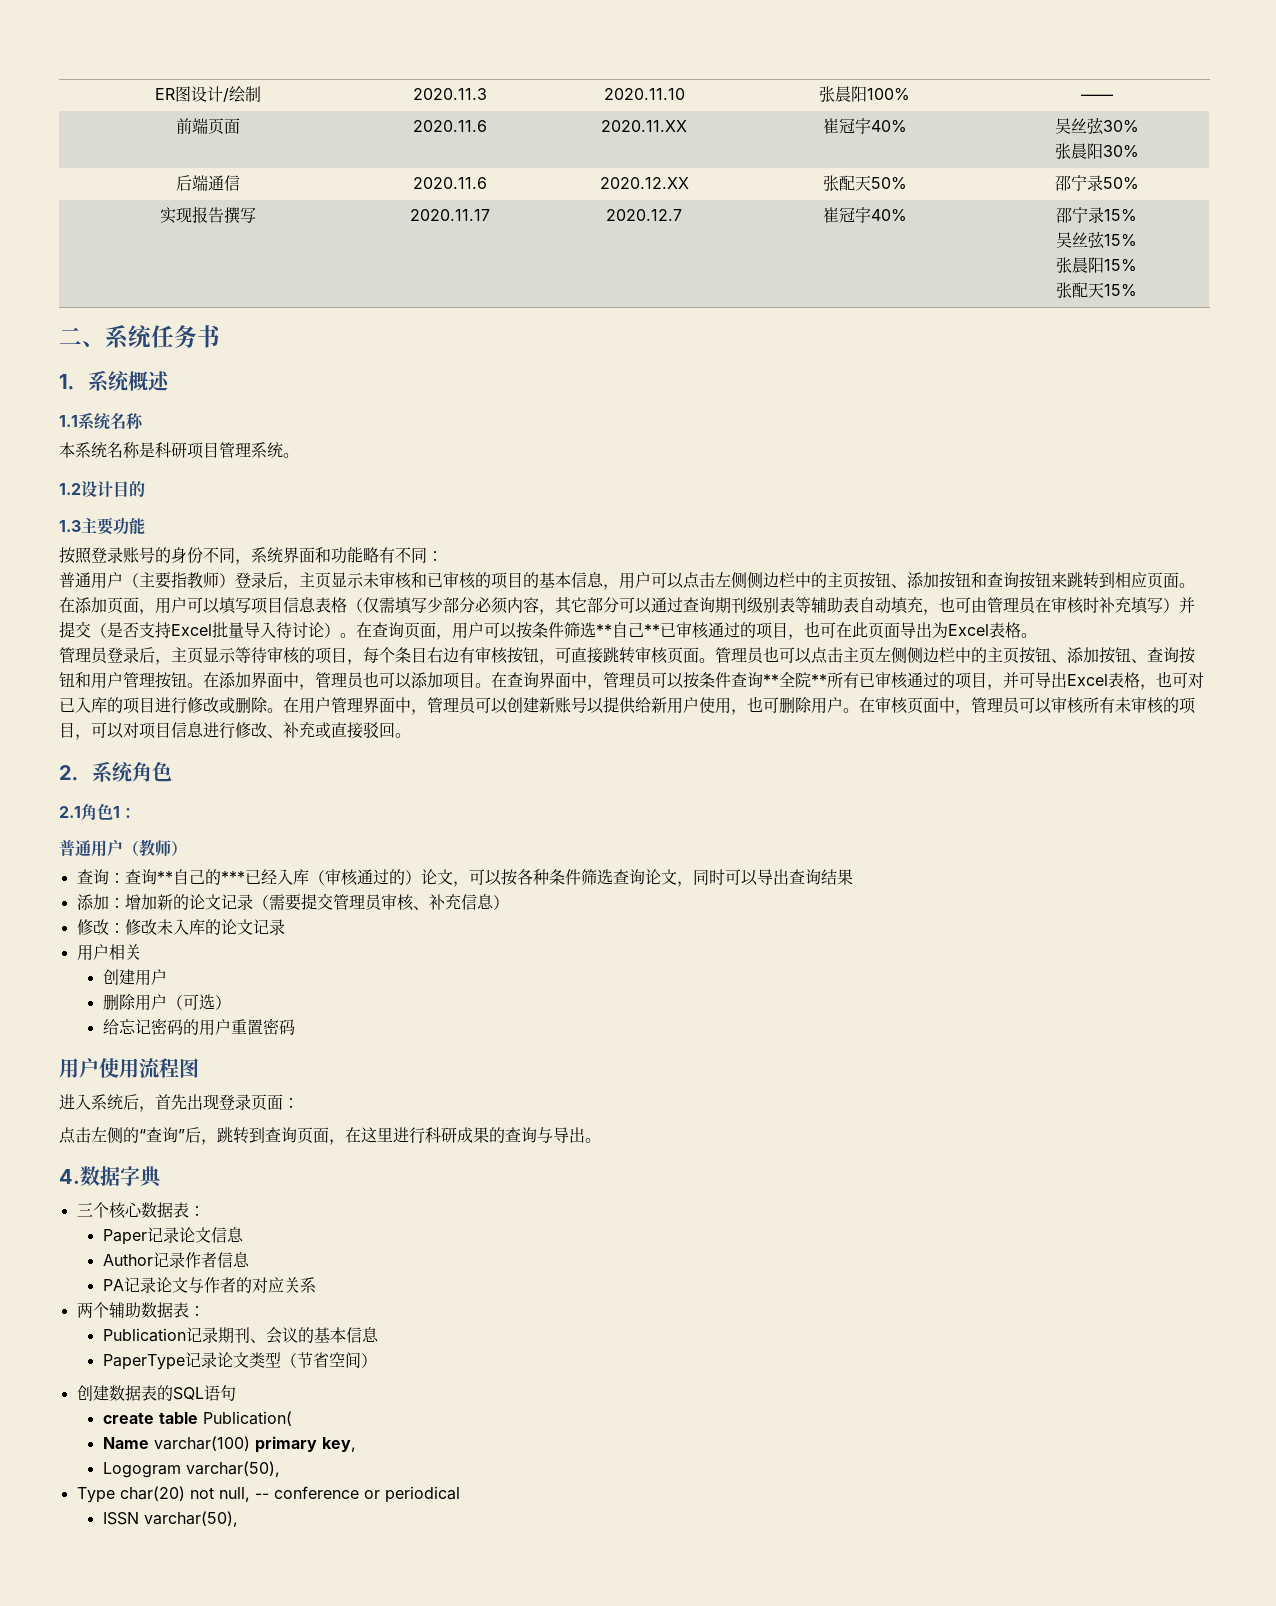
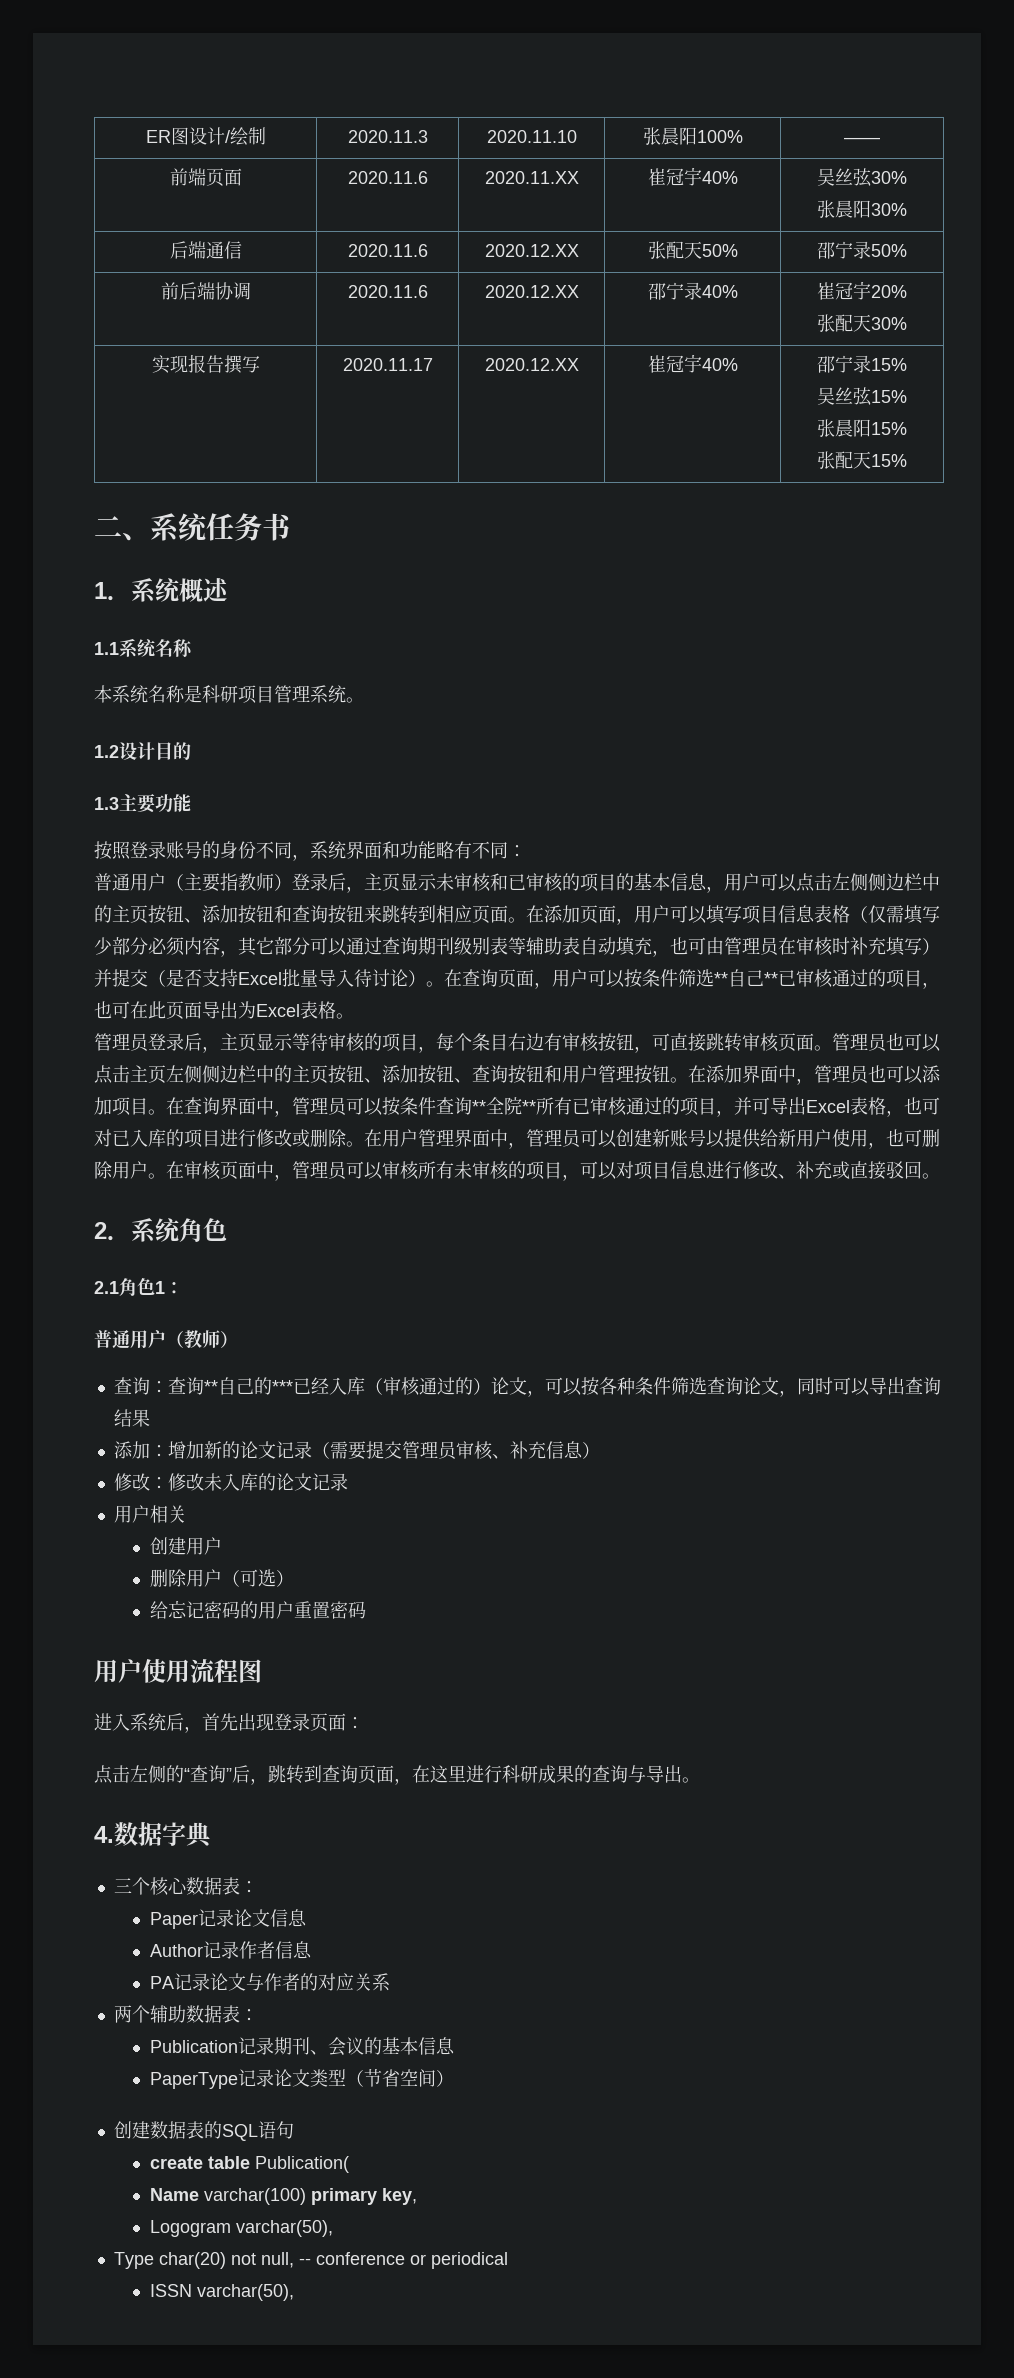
+ 前后端协调 | 2020.11.6 | 2020.12.XX | 邵宁录40% | 崔冠宇20%
+ 张配天30%
- 实现报告撰写 | 2020.11.17 | 2020.12.7 | 崔冠宇40% | 邵宁录15%
+ 实现报告撰写 | 2020.11.17 | 2020.12.XX | 崔冠宇40% | 邵宁录15%

